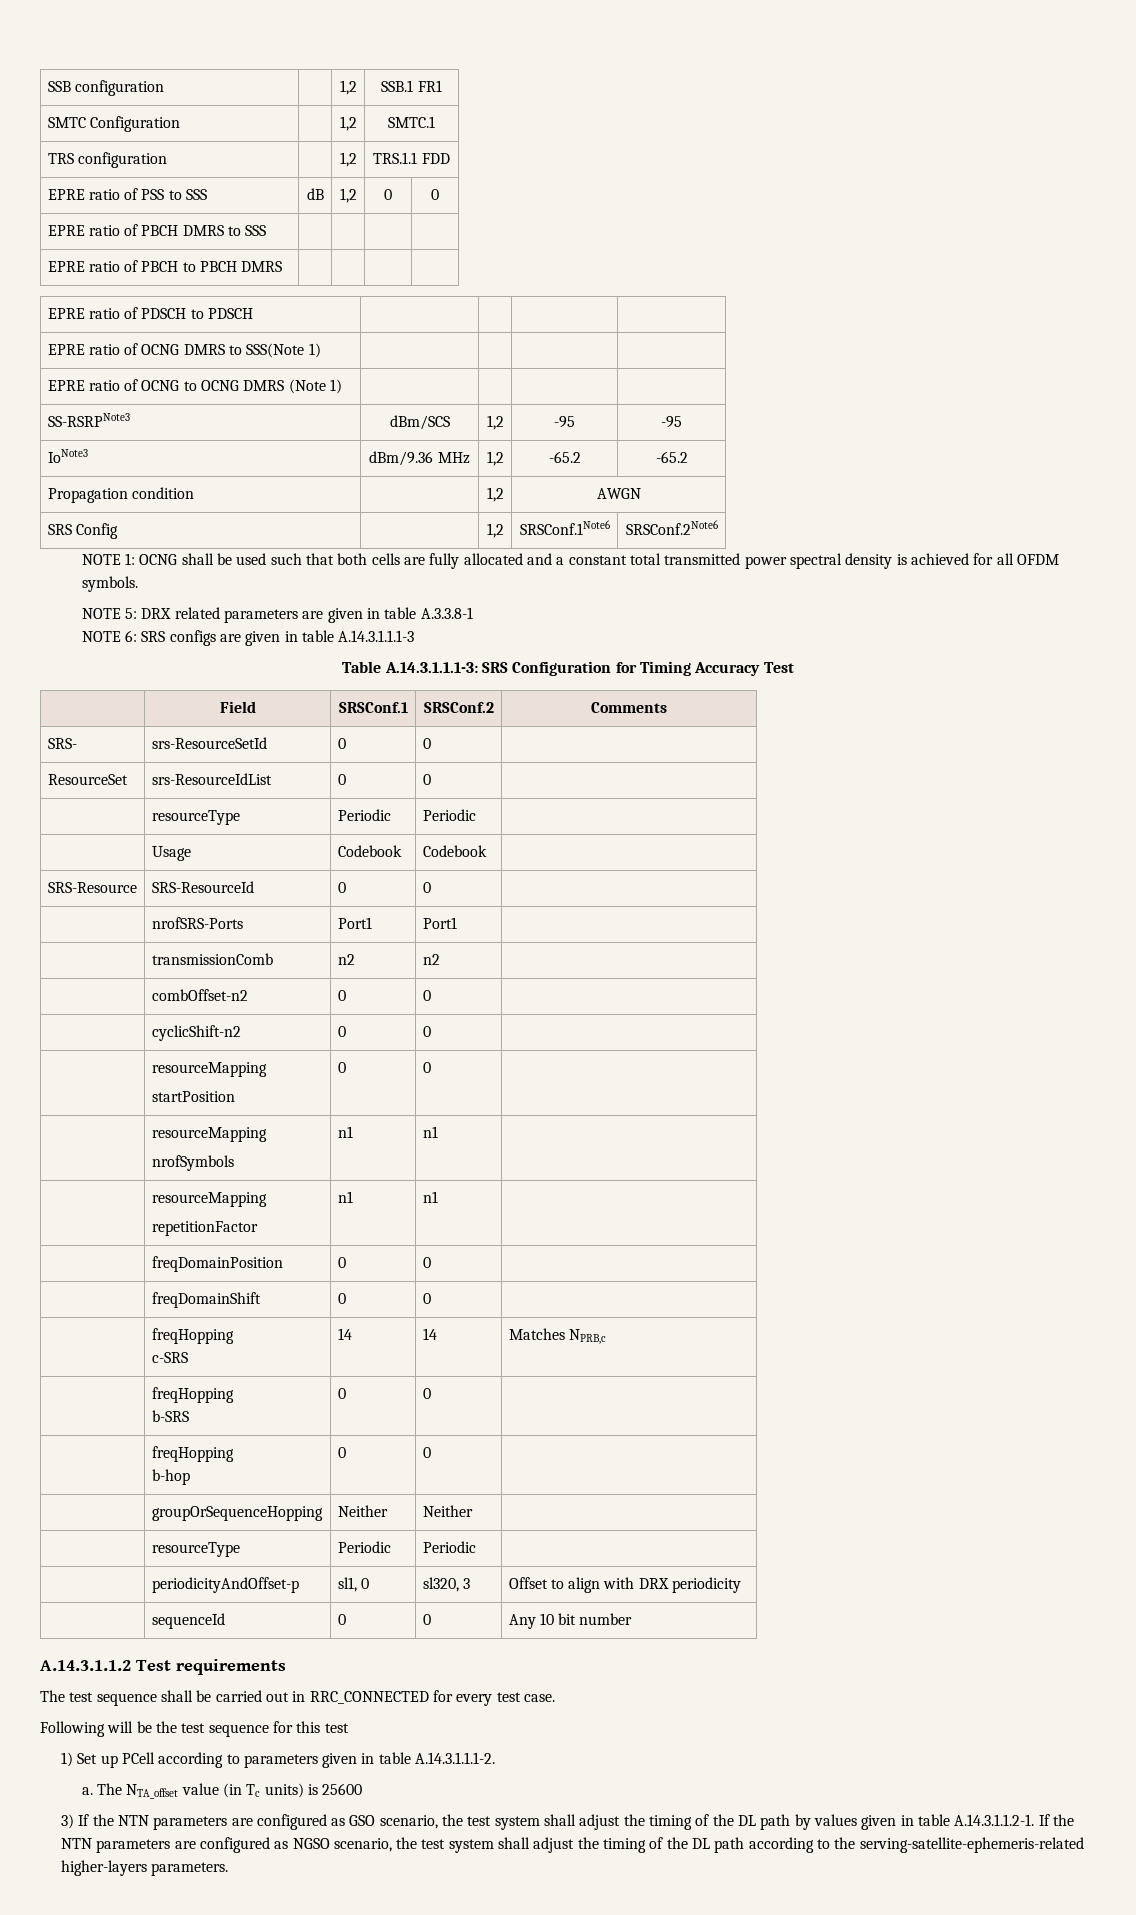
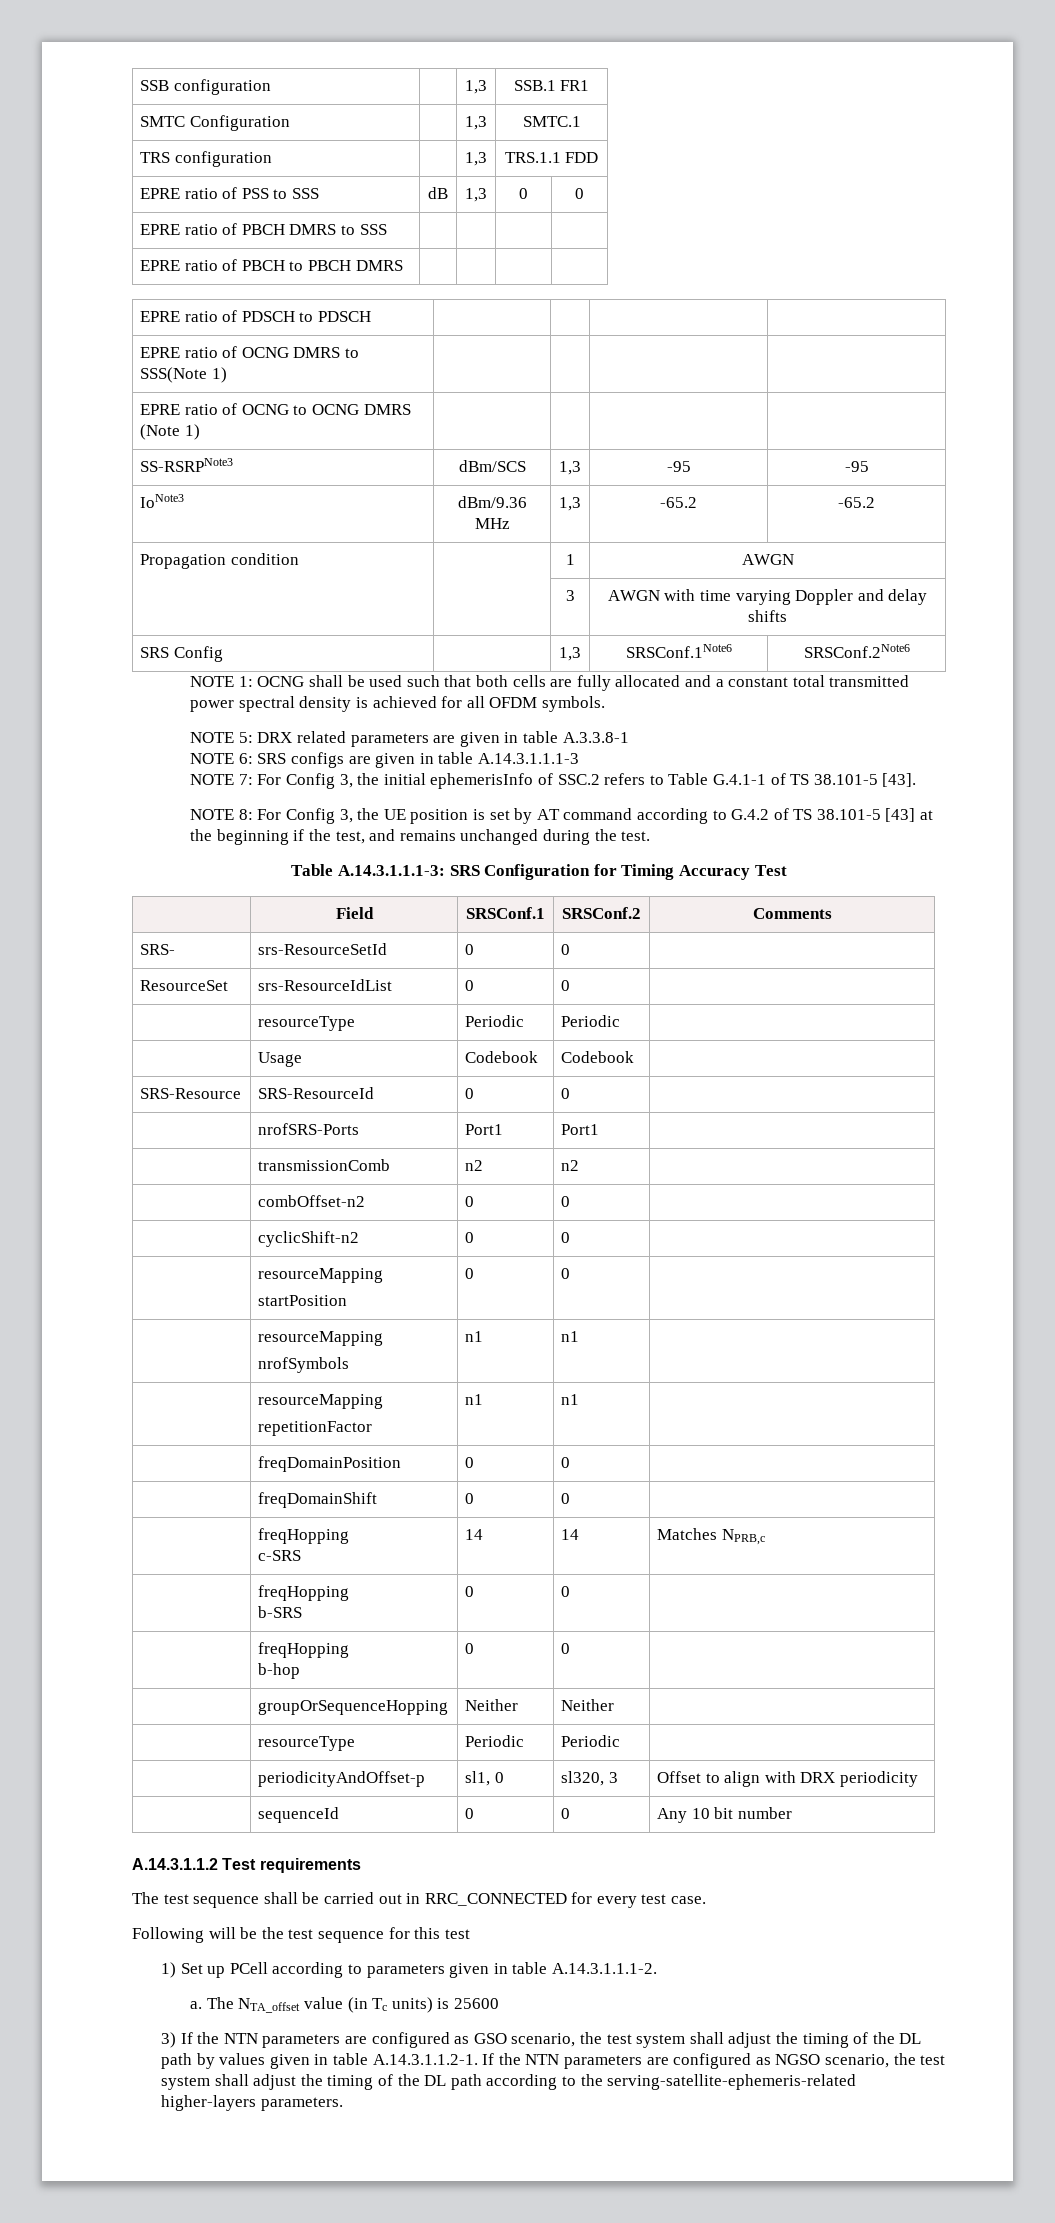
- SSB configuration | | 1,2 | SSB.1 FR1
+ SSB configuration | | 1,3 | SSB.1 FR1
- SMTC Configuration | | 1,2 | SMTC.1
+ SMTC Configuration | | 1,3 | SMTC.1
- TRS configuration | | 1,2 | TRS.1.1 FDD
+ TRS configuration | | 1,3 | TRS.1.1 FDD
- EPRE ratio of PSS to SSS | dB | 1,2 | 0 | 0
+ EPRE ratio of PSS to SSS | dB | 1,3 | 0 | 0
- SS-RSRPNote3 | dBm/SCS | 1,2 | -95 | -95
+ SS-RSRPNote3 | dBm/SCS | 1,3 | -95 | -95
- IoNote3 | dBm/9.36 MHz | 1,2 | -65.2 | -65.2
+ IoNote3 | dBm/9.36 MHz | 1,3 | -65.2 | -65.2
- Propagation condition | | 1,2 | AWGN
+ Propagation condition | | 1 | AWGN
+ | | 3 | AWGN with time varying Doppler and delay shifts
- SRS Config | | 1,2 | SRSConf.1Note6 | SRSConf.2Note6
+ SRS Config | | 1,3 | SRSConf.1Note6 | SRSConf.2Note6
+ NOTE 7: For Config 3, the initial ephemerisInfo of SSC.2 refers to Table G.4.1-1 of TS 38.101-5 [43].
+ NOTE 8: For Config 3, the UE position is set by AT command according to G.4.2 of TS 38.101-5 [43] at the beginning if the test, and remains unchanged during the test.

